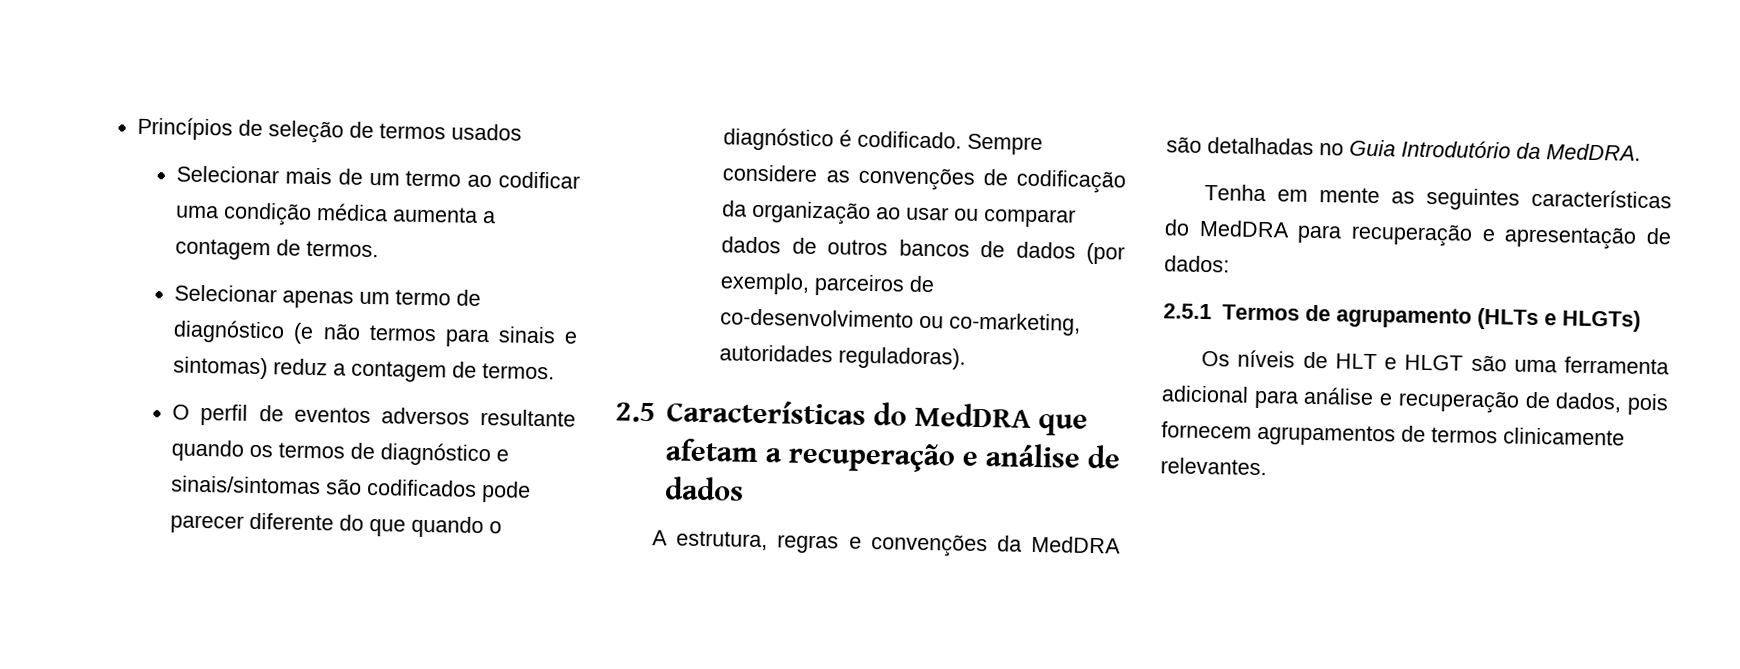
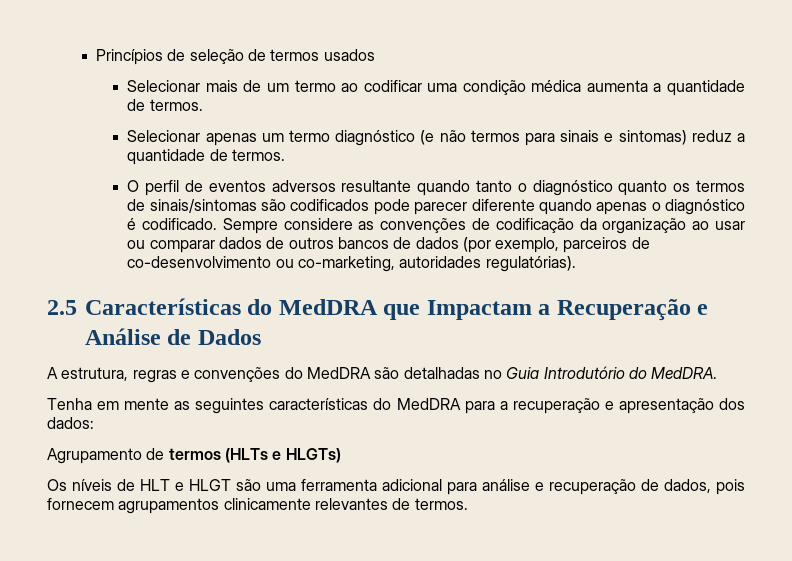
- Selecionar mais de um termo ao codificar uma condição médica aumenta a contagem de termos.
+ Selecionar mais de um termo ao codificar uma condição médica aumenta a quantidade de termos.
- Selecionar apenas um termo de diagnóstico (e não termos para sinais e sintomas) reduz a contagem de termos.
+ Selecionar apenas um termo diagnóstico (e não termos para sinais e sintomas) reduz a quantidade de termos.
- O perfil de eventos adversos resultante quando os termos de diagnóstico e sinais/sintomas são codificados pode parecer diferente do que quando o diagnóstico é codificado.
+ O perfil de eventos adversos resultante quando tanto o diagnóstico quanto os termos de sinais/sintomas são codificados pode parecer diferente quando apenas o diagnóstico é codificado.
- Sempre considere as convenções de codificação da organização ao usar ou comparar dados de outros bancos de dados (por exemplo, parceiros de co-desenvolvimento ou co-marketing, autoridades reguladoras).
+ Sempre considere as convenções de codificação da organização ao usar ou comparar dados de outros bancos de dados (por exemplo, parceiros de co-desenvolvimento ou co-marketing, autoridades regulatórias).
- 2.5 Características do MedDRA que afetam a recuperação e análise de dados
+ 2.5 Características do MedDRA que Impactam a Recuperação e Análise de Dados
- A estrutura, regras e convenções da MedDRA são detalhadas no Guia Introdutório da MedDRA.
+ A estrutura, regras e convenções do MedDRA são detalhadas no Guia Introdutório do MedDRA.
- Tenha em mente as seguintes características do MedDRA para recuperação e apresentação de dados:
+ Tenha em mente as seguintes características do MedDRA para a recuperação e apresentação dos dados:
- 2.5.1 Termos de agrupamento (HLTs e HLGTs)
+ Agrupamento de termos (HLTs e HLGTs)
- Os níveis de HLT e HLGT são uma ferramenta adicional para análise e recuperação de dados, pois fornecem agrupamentos de termos clinicamente relevantes.
+ Os níveis de HLT e HLGT são uma ferramenta adicional para análise e recuperação de dados, pois fornecem agrupamentos clinicamente relevantes de termos.

